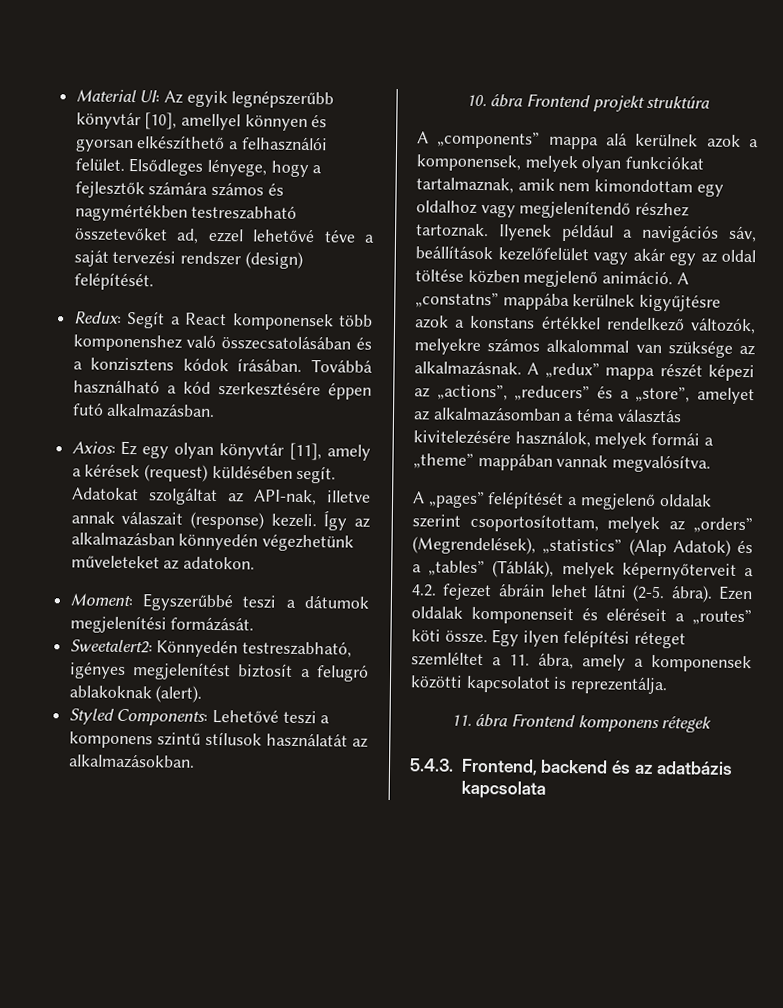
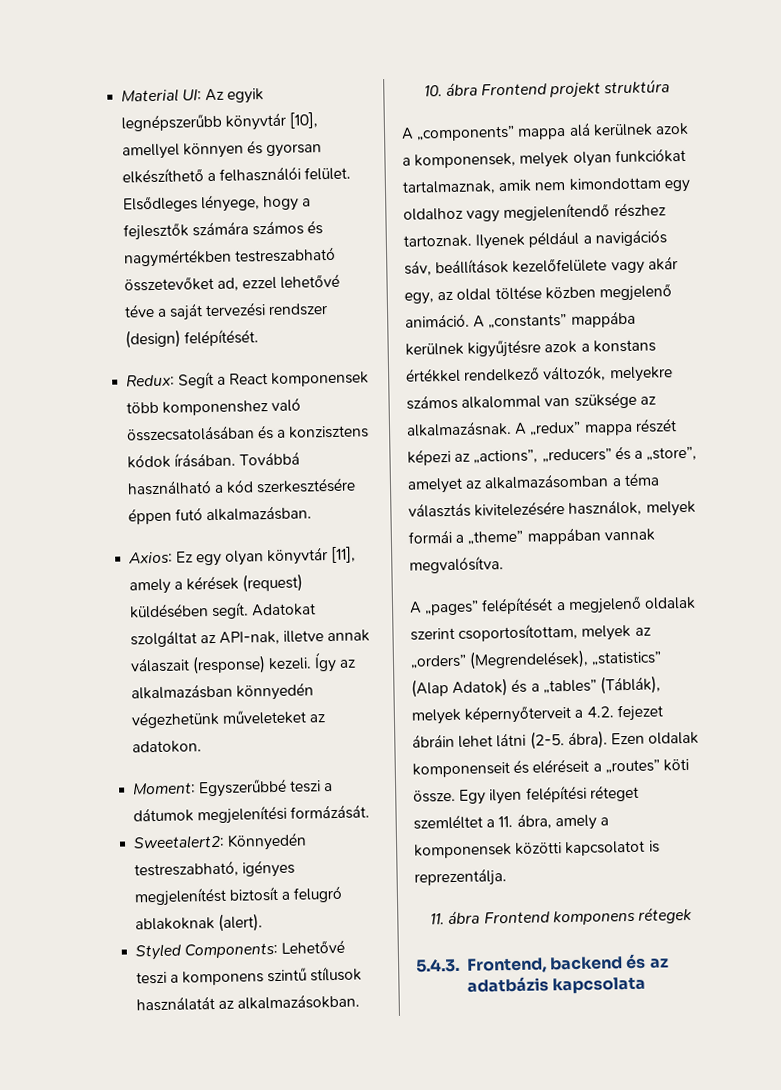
- Ilyenek például a navigációs sáv, beállítások kezelőfelület vagy akár egy az oldal töltése közben megjelenő animáció.
+ Ilyenek például a navigációs sáv, beállítások kezelőfelülete vagy akár egy, az oldal töltése közben megjelenő animáció.
- A „constatns” mappába kerülnek kigyűjtésre azok a konstans értékkel rendelkező változók, melyekre számos alkalommal van szüksége az alkalmazásnak.
+ A „constants” mappába kerülnek kigyűjtésre azok a konstans értékkel rendelkező változók, melyekre számos alkalommal van szüksége az alkalmazásnak.

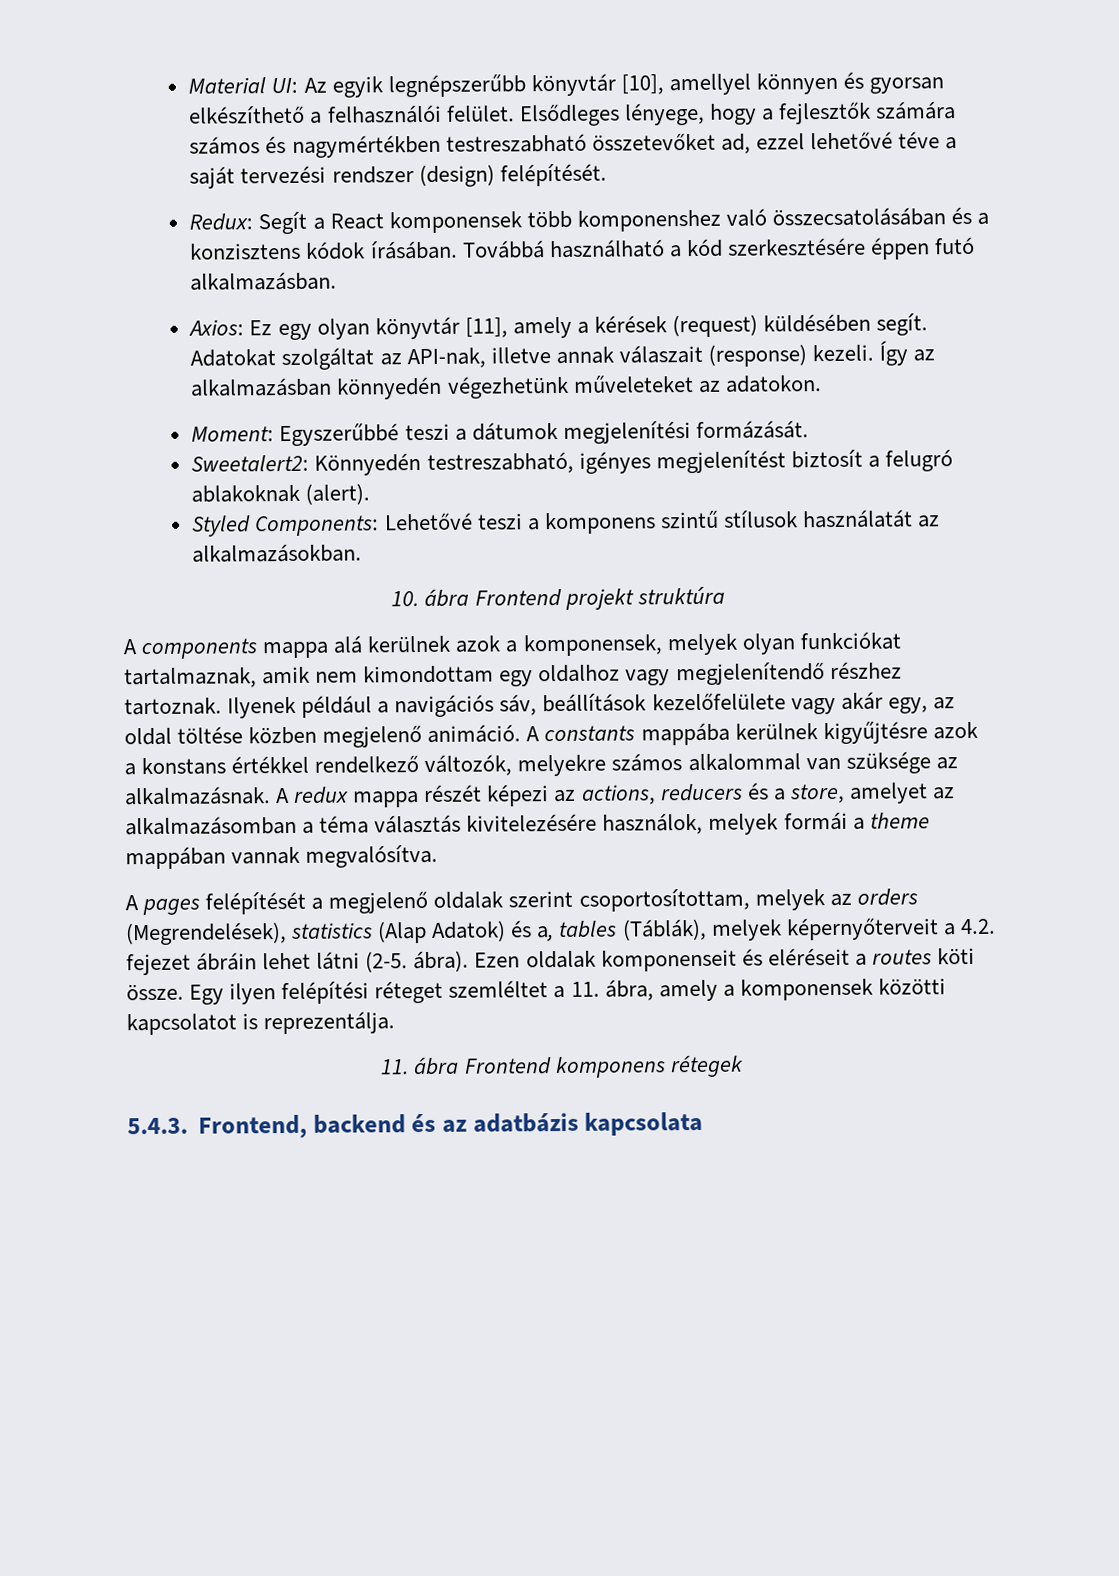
- A „components” mappa alá kerülnek azok a komponensek, melyek olyan funkciókat tartalmaznak, amik nem kimondottam egy oldalhoz vagy megjelenítendő részhez tartoznak.
+ A components mappa alá kerülnek azok a komponensek, melyek olyan funkciókat tartalmaznak, amik nem kimondottam egy oldalhoz vagy megjelenítendő részhez tartoznak.
- A „constants” mappába kerülnek kigyűjtésre azok a konstans értékkel rendelkező változók, melyekre számos alkalommal van szüksége az alkalmazásnak.
+ A constants mappába kerülnek kigyűjtésre azok a konstans értékkel rendelkező változók, melyekre számos alkalommal van szüksége az alkalmazásnak.
- A „redux” mappa részét képezi az „actions”, „reducers” és a „store”, amelyet az alkalmazásomban a téma választás kivitelezésére használok, melyek formái a „theme” mappában vannak megvalósítva.
+ A redux mappa részét képezi az actions, reducers és a store, amelyet az alkalmazásomban a téma választás kivitelezésére használok, melyek formái a theme mappában vannak megvalósítva.
- A „pages” felépítését a megjelenő oldalak szerint csoportosítottam, melyek az „orders” (Megrendelések), „statistics” (Alap Adatok) és a „tables” (Táblák), melyek képernyőterveit a 4.2. fejezet ábráin lehet látni (2-5. ábra).
+ A pages felépítését a megjelenő oldalak szerint csoportosítottam, melyek az orders (Megrendelések), statistics (Alap Adatok) és a, tables (Táblák), melyek képernyőterveit a 4.2. fejezet ábráin lehet látni (2-5. ábra).
- Ezen oldalak komponenseit és eléréseit a „routes” köti össze.
+ Ezen oldalak komponenseit és eléréseit a routes köti össze.

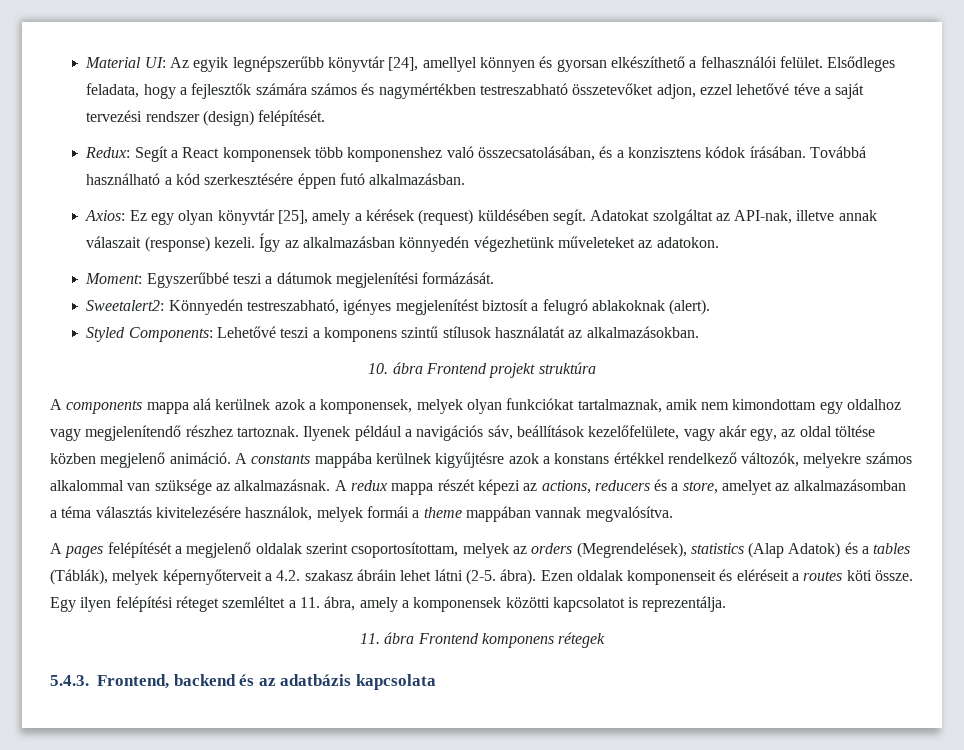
- Material UI: Az egyik legnépszerűbb könyvtár [10], amellyel könnyen és gyorsan elkészíthető a felhasználói felület.
+ Material UI: Az egyik legnépszerűbb könyvtár [24], amellyel könnyen és gyorsan elkészíthető a felhasználói felület.
- Elsődleges lényege, hogy a fejlesztők számára számos és nagymértékben testreszabható összetevőket ad, ezzel lehetővé téve a saját tervezési rendszer (design) felépítését.
+ Elsődleges feladata, hogy a fejlesztők számára számos és nagymértékben testreszabható összetevőket adjon, ezzel lehetővé téve a saját tervezési rendszer (design) felépítését.
- Redux: Segít a React komponensek több komponenshez való összecsatolásában és a konzisztens kódok írásában.
+ Redux: Segít a React komponensek több komponenshez való összecsatolásában, és a konzisztens kódok írásában.
- Axios: Ez egy olyan könyvtár [11], amely a kérések (request) küldésében segít.
+ Axios: Ez egy olyan könyvtár [25], amely a kérések (request) küldésében segít.
- Ilyenek például a navigációs sáv, beállítások kezelőfelülete vagy akár egy, az oldal töltése közben megjelenő animáció.
+ Ilyenek például a navigációs sáv, beállítások kezelőfelülete, vagy akár egy, az oldal töltése közben megjelenő animáció.
- A pages felépítését a megjelenő oldalak szerint csoportosítottam, melyek az orders (Megrendelések), statistics (Alap Adatok) és a, tables (Táblák), melyek képernyőterveit a 4.2. fejezet ábráin lehet látni (2-5. ábra).
+ A pages felépítését a megjelenő oldalak szerint csoportosítottam, melyek az orders (Megrendelések), statistics (Alap Adatok) és a tables (Táblák), melyek képernyőterveit a 4.2. szakasz ábráin lehet látni (2-5. ábra).

